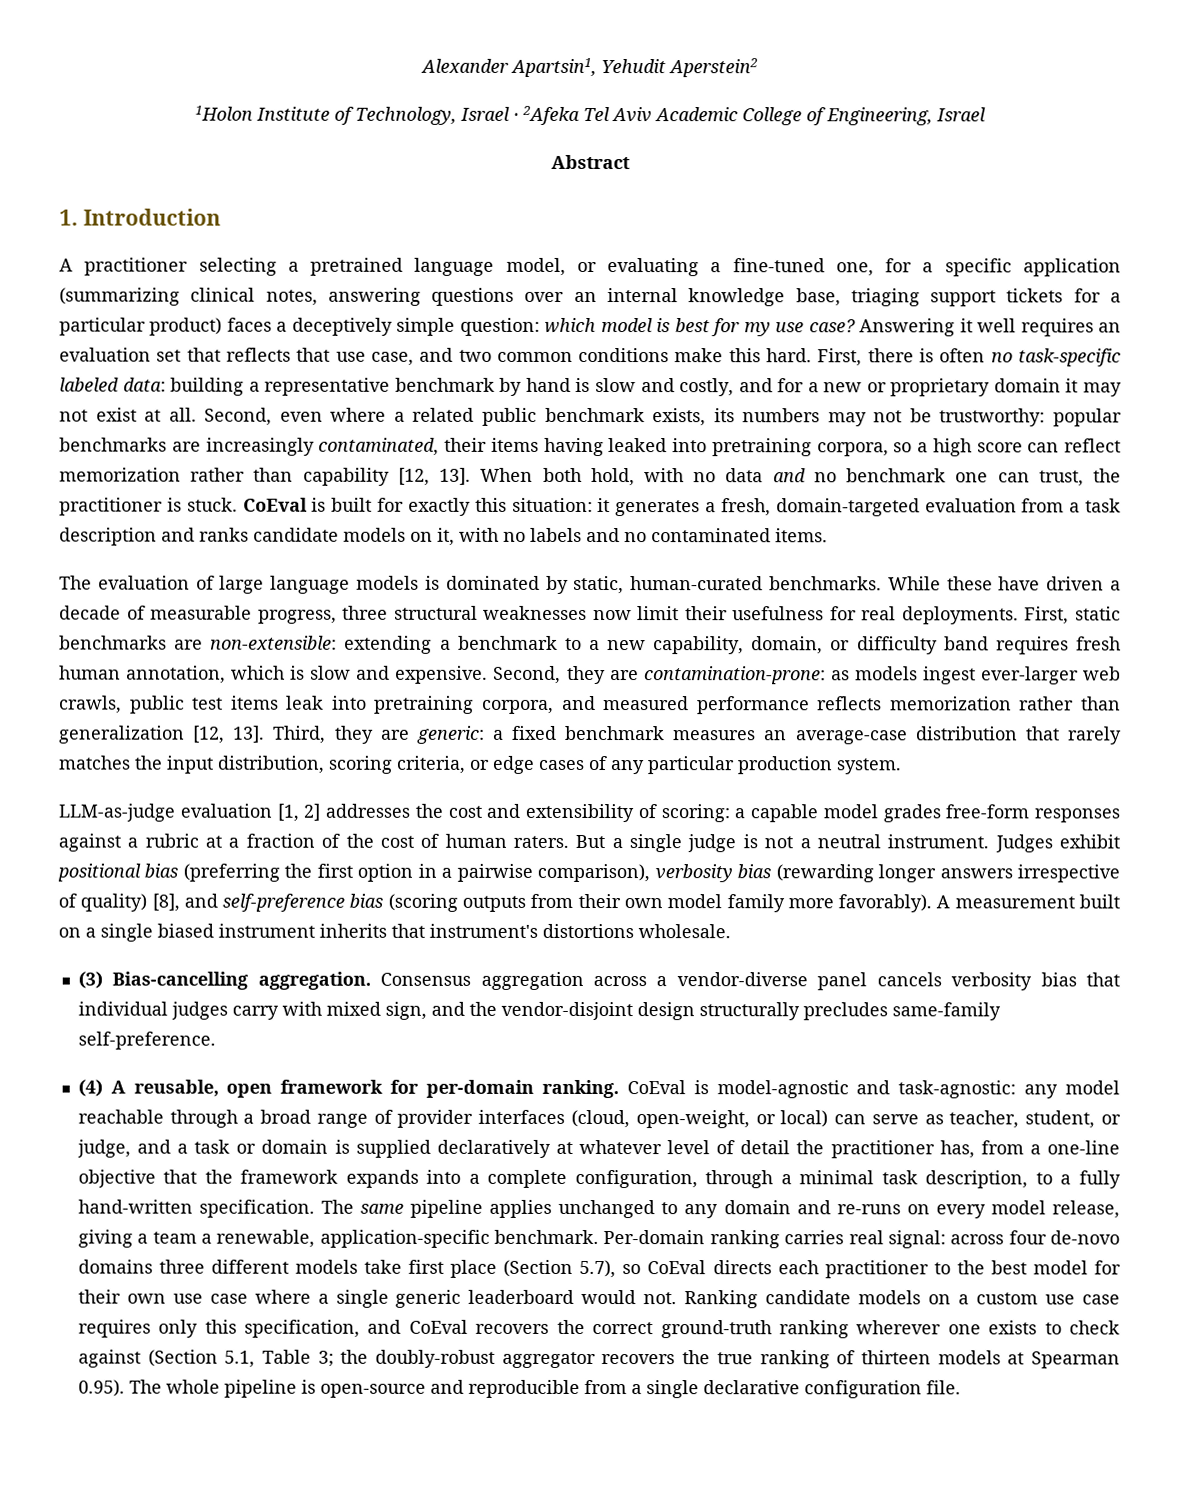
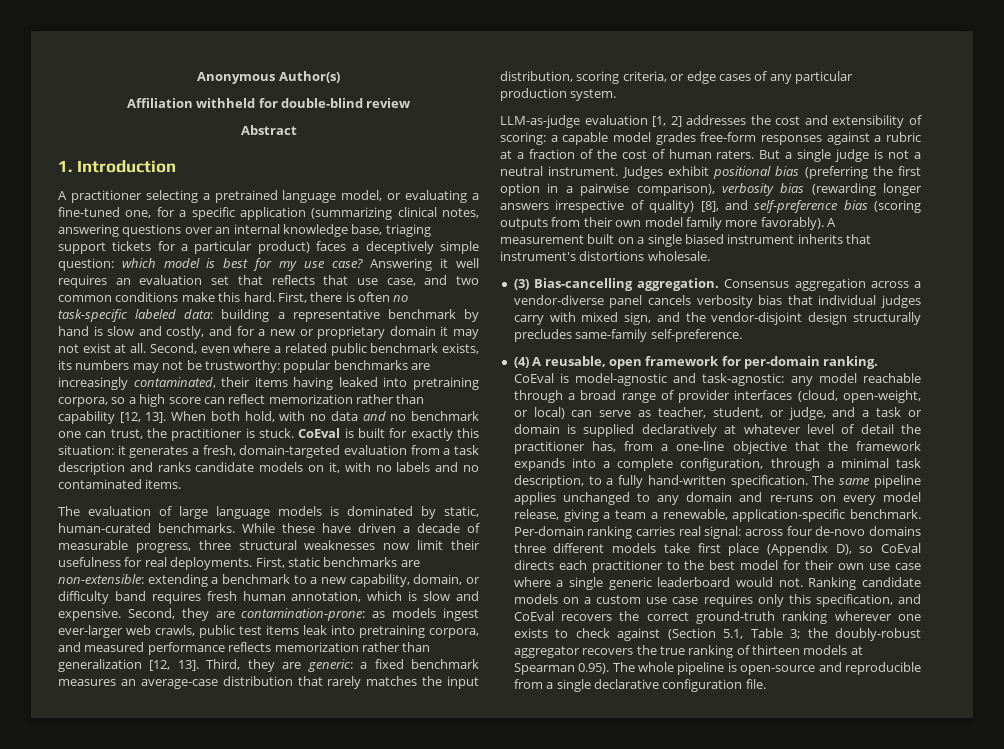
- Alexander Apartsin1, Yehudit Aperstein2
- 1Holon Institute of Technology, Israel · 2Afeka Tel Aviv Academic College of Engineering, Israel
+ Anonymous Author(s)
+ Affiliation withheld for double-blind review
- Per-domain ranking carries real signal: across four de-novo domains three different models take first place (Section 5.7), so CoEval directs each practitioner to the best model for their own use case where a single generic leaderboard would not.
+ Per-domain ranking carries real signal: across four de-novo domains three different models take first place (Appendix D), so CoEval directs each practitioner to the best model for their own use case where a single generic leaderboard would not.

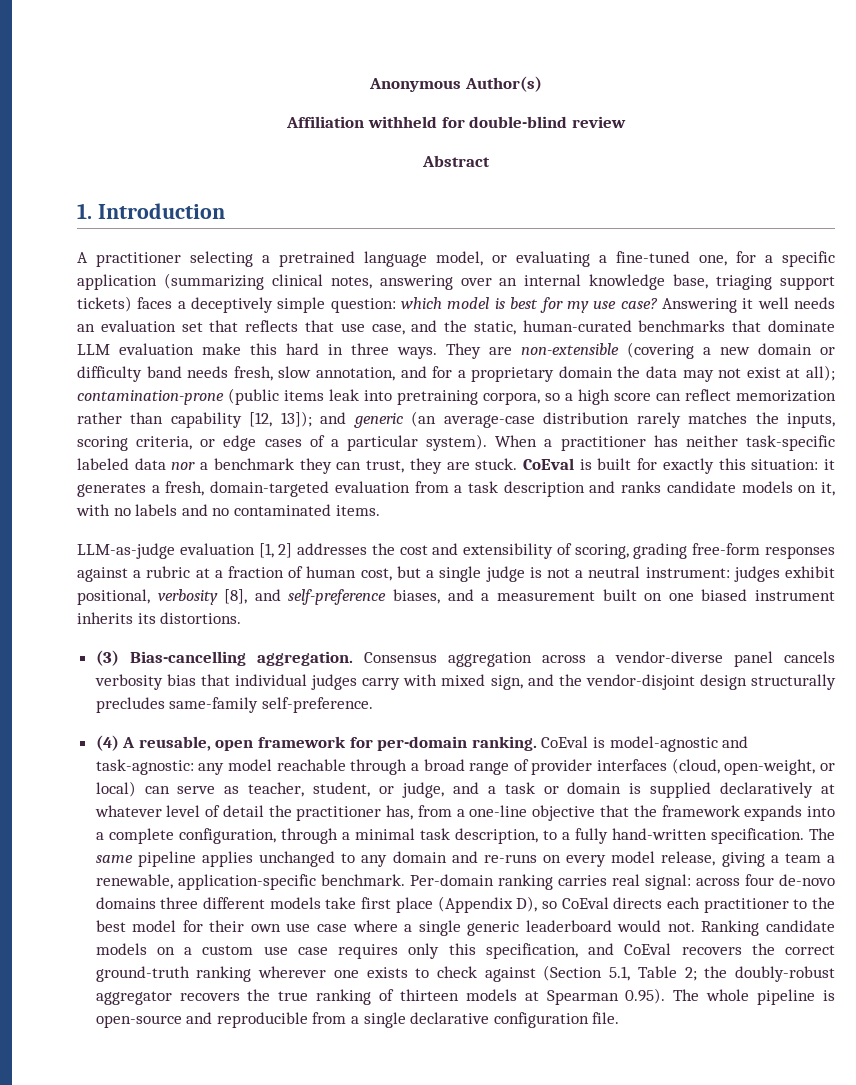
- A practitioner selecting a pretrained language model, or evaluating a fine-tuned one, for a specific application (summarizing clinical notes, answering questions over an internal knowledge base, triaging support tickets for a particular product) faces a deceptively simple question: which model is best for my use case?
+ A practitioner selecting a pretrained language model, or evaluating a fine-tuned one, for a specific application (summarizing clinical notes, answering over an internal knowledge base, triaging support tickets) faces a deceptively simple question: which model is best for my use case?
- Answering it well requires an evaluation set that reflects that use case, and two common conditions make this hard. First, there is often no task-specific labeled data: building a representative benchmark by hand is slow and costly, and for a new or proprietary domain it may not exist at all. Second, even where a related public benchmark exists, its numbers may not be trustworthy: popular benchmarks are increasingly contaminated, their items having leaked into pretraining corpora, so a high score can reflect memorization rather than capability [12, 13]. When both hold, with no data and no benchmark one can trust, the practitioner is stuck.
+ Answering it well needs an evaluation set that reflects that use case, and the static, human-curated benchmarks that dominate LLM evaluation make this hard in three ways. They are non-extensible (covering a new domain or difficulty band needs fresh, slow annotation, and for a proprietary domain the data may not exist at all); contamination-prone (public items leak into pretraining corpora, so a high score can reflect memorization rather than capability [12, 13]); and generic (an average-case distribution rarely matches the inputs, scoring criteria, or edge cases of a particular system). When a practitioner has neither task-specific labeled data nor a benchmark they can trust, they are stuck.
- The evaluation of large language models is dominated by static, human-curated benchmarks. While these have driven a decade of measurable progress, three structural weaknesses now limit their usefulness for real deployments. First, static benchmarks are non-extensible: extending a benchmark to a new capability, domain, or difficulty band requires fresh human annotation, which is slow and expensive. Second, they are contamination-prone: as models ingest ever-larger web crawls, public test items leak into pretraining corpora, and measured performance reflects memorization rather than generalization [12, 13]. Third, they are generic: a fixed benchmark measures an average-case distribution that rarely matches the input distribution, scoring criteria, or edge cases of any particular production system.
- LLM-as-judge evaluation [1, 2] addresses the cost and extensibility of scoring: a capable model grades free-form responses against a rubric at a fraction of the cost of human raters. But a single judge is not a neutral instrument. Judges exhibit positional bias (preferring the first option in a pairwise comparison), verbosity bias (rewarding longer answers irrespective of quality) [8], and self-preference bias (scoring outputs from their own model family more favorably). A measurement built on a single biased instrument inherits that instrument's distortions wholesale.
+ LLM-as-judge evaluation [1, 2] addresses the cost and extensibility of scoring, grading free-form responses against a rubric at a fraction of human cost, but a single judge is not a neutral instrument: judges exhibit positional, verbosity [8], and self-preference biases, and a measurement built on one biased instrument inherits its distortions.
- Ranking candidate models on a custom use case requires only this specification, and CoEval recovers the correct ground-truth ranking wherever one exists to check against (Section 5.1, Table 3; the doubly-robust aggregator recovers the true ranking of thirteen models at Spearman 0.95). The whole pipeline is open-source and reproducible from a single declarative configuration file.
+ Ranking candidate models on a custom use case requires only this specification, and CoEval recovers the correct ground-truth ranking wherever one exists to check against (Section 5.1, Table 2; the doubly-robust aggregator recovers the true ranking of thirteen models at Spearman 0.95). The whole pipeline is open-source and reproducible from a single declarative configuration file.

